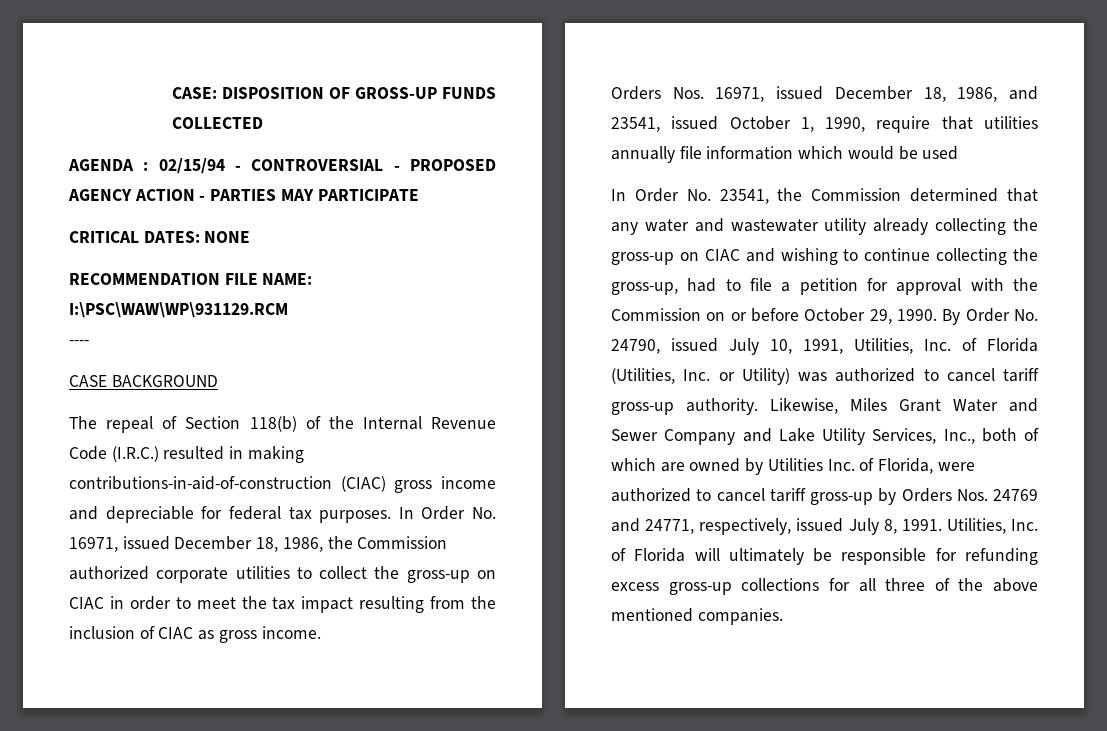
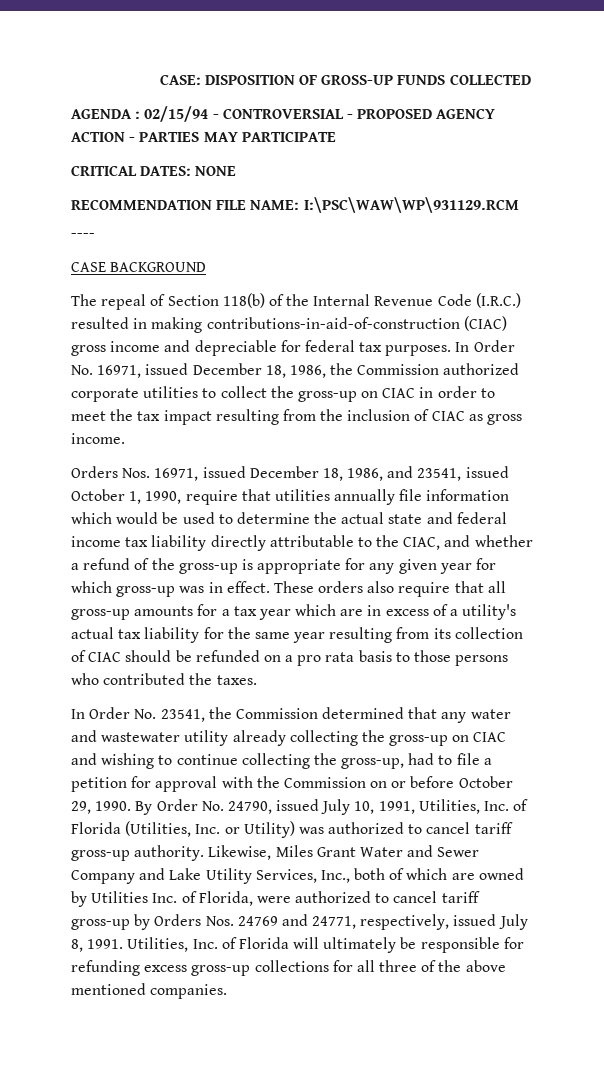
- Orders Nos. 16971, issued December 18, 1986, and 23541, issued October 1, 1990, require that utilities annually file information which would be used
+ Orders Nos. 16971, issued December 18, 1986, and 23541, issued October 1, 1990, require that utilities annually file information which would be used to determine the actual state and federal income tax liability directly attributable to the CIAC, and whether a refund of the gross-up is appropriate for any given year for which gross-up was in effect. These orders also require that all gross-up amounts for a tax year which are in excess of a utility's actual tax liability for the same year resulting from its collection of CIAC should be refunded on a pro rata basis to those persons who contributed the taxes.

